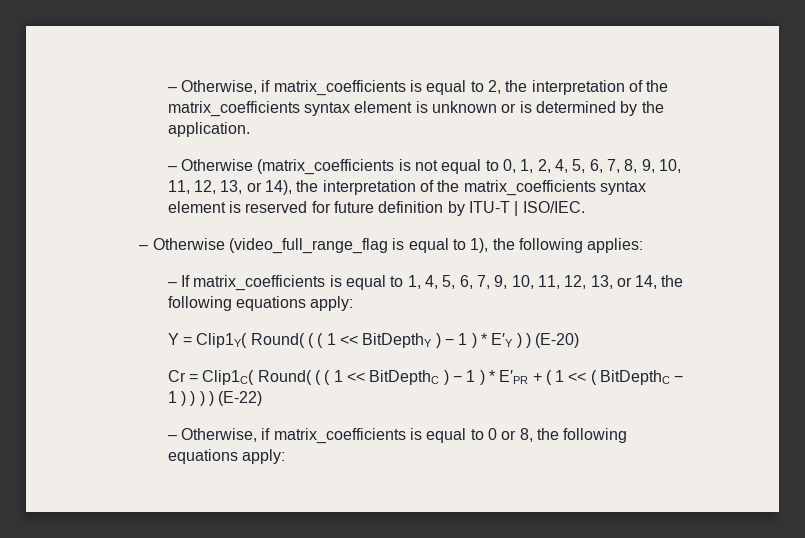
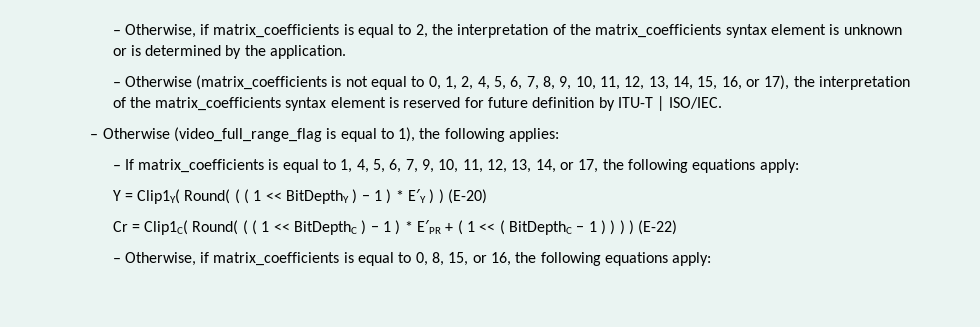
- – Otherwise (matrix_coefficients is not equal to 0, 1, 2, 4, 5, 6, 7, 8, 9, 10, 11, 12, 13, or 14), the interpretation of the matrix_coefficients syntax element is reserved for future definition by ITU-T | ISO/IEC.
+ – Otherwise (matrix_coefficients is not equal to 0, 1, 2, 4, 5, 6, 7, 8, 9, 10, 11, 12, 13, 14, 15, 16, or 17), the interpretation of the matrix_coefficients syntax element is reserved for future definition by ITU-T | ISO/IEC.
- – If matrix_coefficients is equal to 1, 4, 5, 6, 7, 9, 10, 11, 12, 13, or 14, the following equations apply:
+ – If matrix_coefficients is equal to 1, 4, 5, 6, 7, 9, 10, 11, 12, 13, 14, or 17, the following equations apply:
- – Otherwise, if matrix_coefficients is equal to 0 or 8, the following equations apply:
+ – Otherwise, if matrix_coefficients is equal to 0, 8, 15, or 16, the following equations apply:

